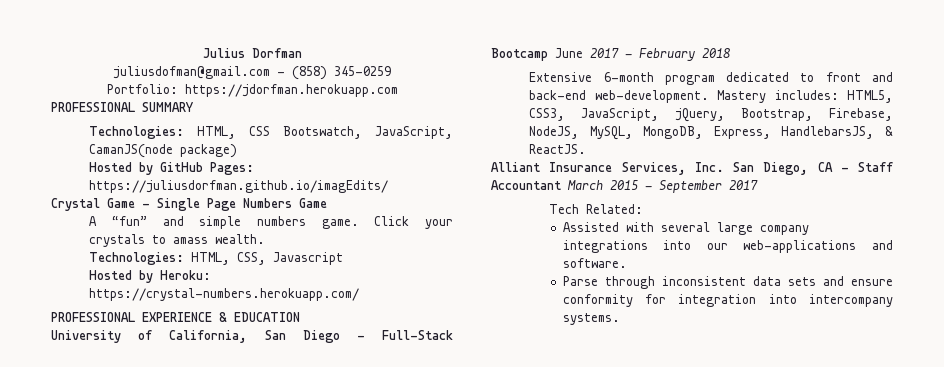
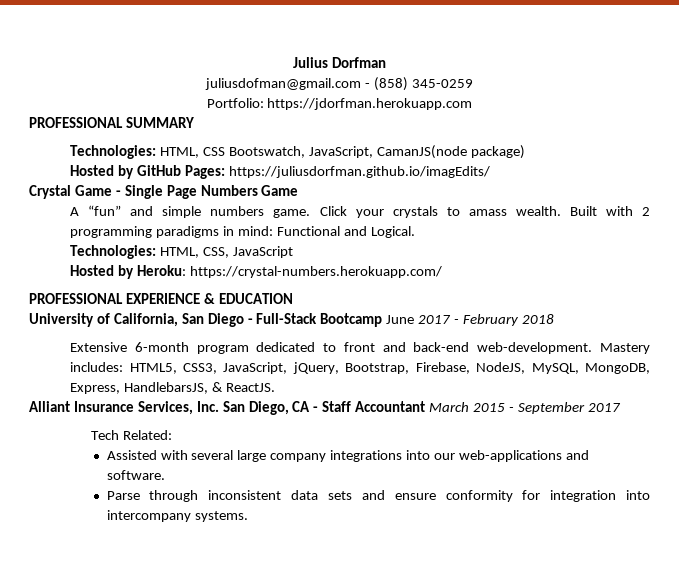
+ Built with 2 programming paradigms in mind: Functional and Logical.
- Technologies: HTML, CSS, Javascript
+ Technologies: HTML, CSS, JavaScript

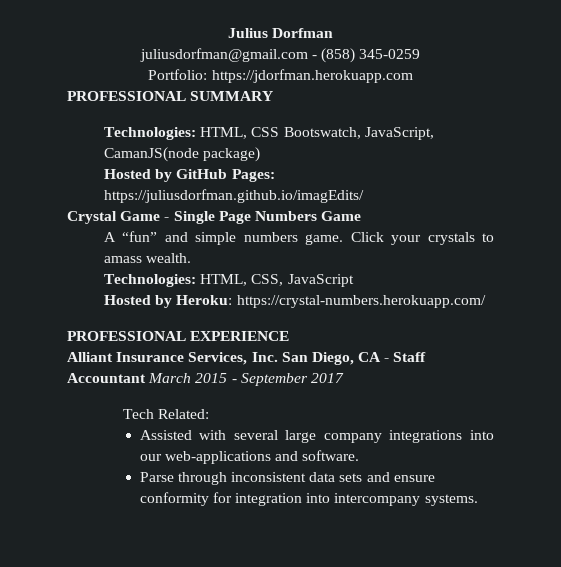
- juliusdofman@gmail.com - (858) 345-0259
+ juliusdorfman@gmail.com - (858) 345-0259
- Built with 2 programming paradigms in mind: Functional and Logical.
- PROFESSIONAL EXPERIENCE & EDUCATION
- University of California, San Diego - Full-Stack Bootcamp June 2017 - February 2018
- Extensive 6-month program dedicated to front and back-end web-development. Mastery includes: HTML5, CSS3, JavaScript, jQuery, Bootstrap, Firebase, NodeJS, MySQL, MongoDB, Express, HandlebarsJS, & ReactJS.
+ PROFESSIONAL EXPERIENCE

